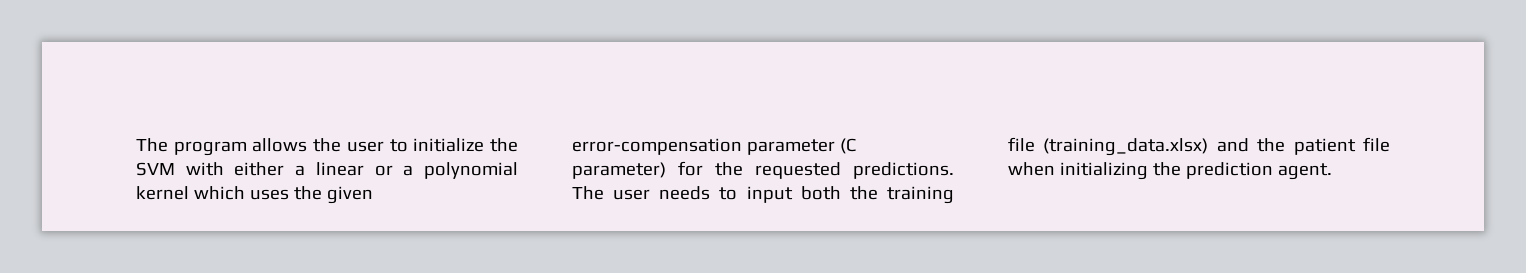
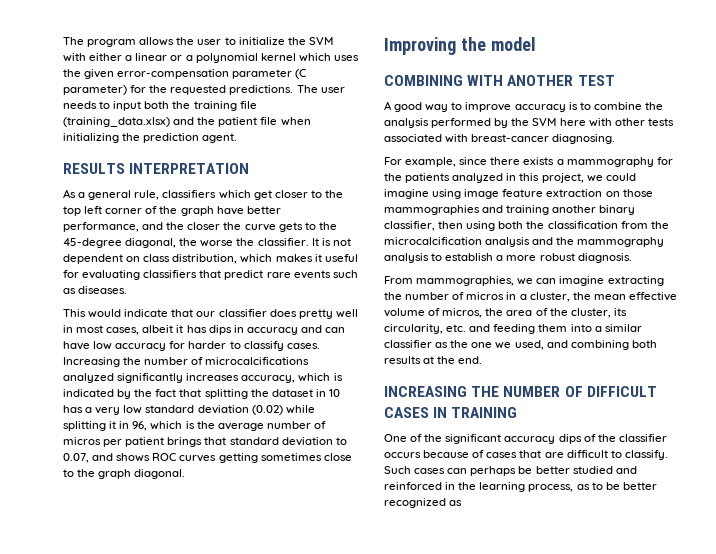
+ RESULTS INTERPRETATION
+ As a general rule, classifiers which get closer to the top left corner of the graph have better performance, and the closer the curve gets to the 45-degree diagonal, the worse the classifier. It is not dependent on class distribution, which makes it useful for evaluating classifiers that predict rare events such as diseases.
+ This would indicate that our classifier does pretty well in most cases, albeit it has dips in accuracy and can have low accuracy for harder to classify cases. Increasing the number of microcalcifications analyzed significantly increases accuracy, which is indicated by the fact that splitting the dataset in 10 has a very low standard deviation (0.02) while splitting it in 96, which is the average number of micros per patient brings that standard deviation to 0.07, and shows ROC curves getting sometimes close to the graph diagonal.
+ Improving the model
+ COMBINING WITH ANOTHER TEST
+ A good way to improve accuracy is to combine the analysis performed by the SVM here with other tests associated with breast-cancer diagnosing.
+ For example, since there exists a mammography for the patients analyzed in this project, we could imagine using image feature extraction on those mammographies and training another binary classifier, then using both the classification from the microcalcification analysis and the mammography analysis to establish a more robust diagnosis.
+ From mammographies, we can imagine extracting the number of micros in a cluster, the mean effective volume of micros, the area of the cluster, its circularity, etc. and feeding them into a similar classifier as the one we used, and combining both results at the end.
+ INCREASING THE NUMBER OF DIFFICULT CASES IN TRAINING
+ One of the significant accuracy dips of the classifier occurs because of cases that are difficult to classify. Such cases can perhaps be better studied and reinforced in the learning process, as to be better recognized as

